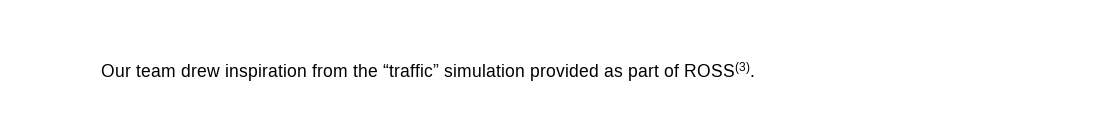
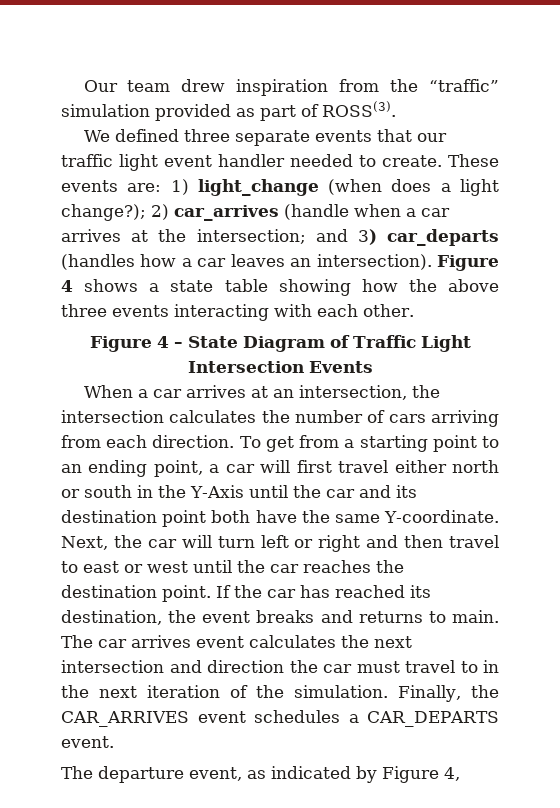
+ We defined three separate events that our traffic light event handler needed to create. These events are: 1) light_change (when does a light change?); 2) car_arrives (handle when a car arrives at the intersection; and 3) car_departs (handles how a car leaves an intersection). Figure 4 shows a state table showing how the above three events interacting with each other.
+ Figure 4 – State Diagram of Traffic Light Intersection Events
+ When a car arrives at an intersection, the intersection calculates the number of cars arriving from each direction. To get from a starting point to an ending point, a car will first travel either north or south in the Y-Axis until the car and its destination point both have the same Y-coordinate. Next, the car will turn left or right and then travel to east or west until the car reaches the destination point. If the car has reached its destination, the event breaks and returns to main. The car arrives event calculates the next intersection and direction the car must travel to in the next iteration of the simulation. Finally, the CAR_ARRIVES event schedules a CAR_DEPARTS event.
+ The departure event, as indicated by Figure 4,

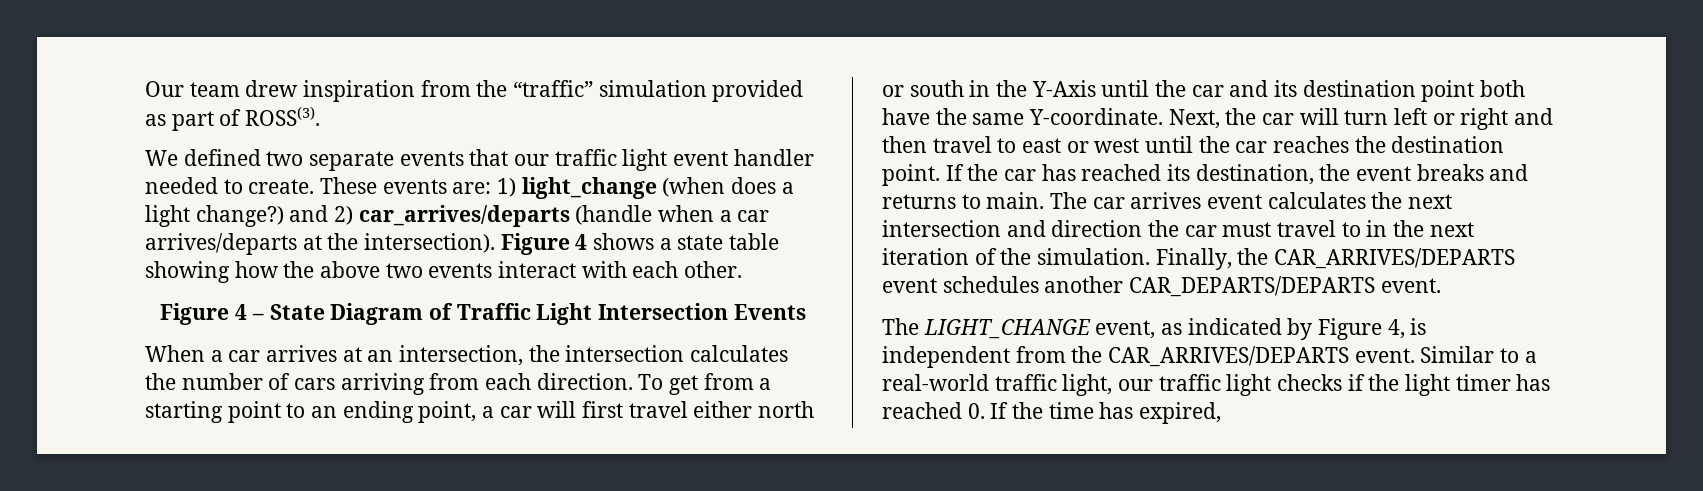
- We defined three separate events that our traffic light event handler needed to create.
+ We defined two separate events that our traffic light event handler needed to create.
- These events are: 1) light_change (when does a light change?); 2) car_arrives (handle when a car arrives at the intersection; and 3) car_departs (handles how a car leaves an intersection).
+ These events are: 1) light_change (when does a light change?) and 2) car_arrives/departs (handle when a car arrives/departs at the intersection).
- Figure 4 shows a state table showing how the above three events interacting with each other.
+ Figure 4 shows a state table showing how the above two events interact with each other.
- Finally, the CAR_ARRIVES event schedules a CAR_DEPARTS event.
+ Finally, the CAR_ARRIVES/DEPARTS event schedules another CAR_DEPARTS/DEPARTS event.
- The departure event, as indicated by Figure 4,
+ The LIGHT_CHANGE event, as indicated by Figure 4, is independent from the CAR_ARRIVES/DEPARTS event. Similar to a real-world traffic light, our traffic light checks if the light timer has reached 0. If the time has expired,

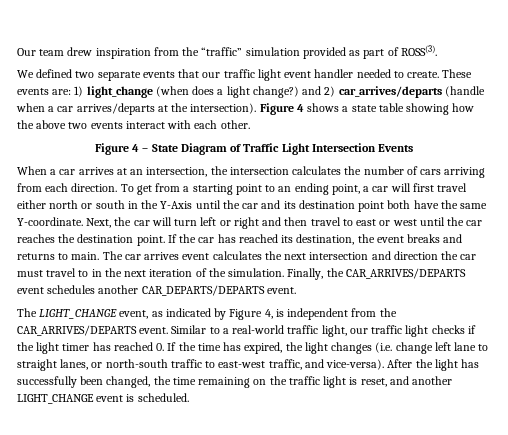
- Similar to a real-world traffic light, our traffic light checks if the light timer has reached 0. If the time has expired,
+ Similar to a real-world traffic light, our traffic light checks if the light timer has reached 0. If the time has expired, the light changes (i.e. change left lane to straight lanes, or north-south traffic to east-west traffic, and vice-versa). After the light has successfully been changed, the time remaining on the traffic light is reset, and another LIGHT_CHANGE event is scheduled.

